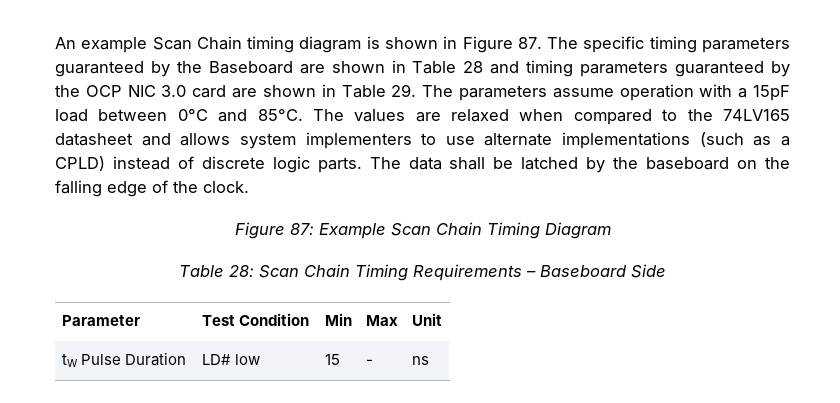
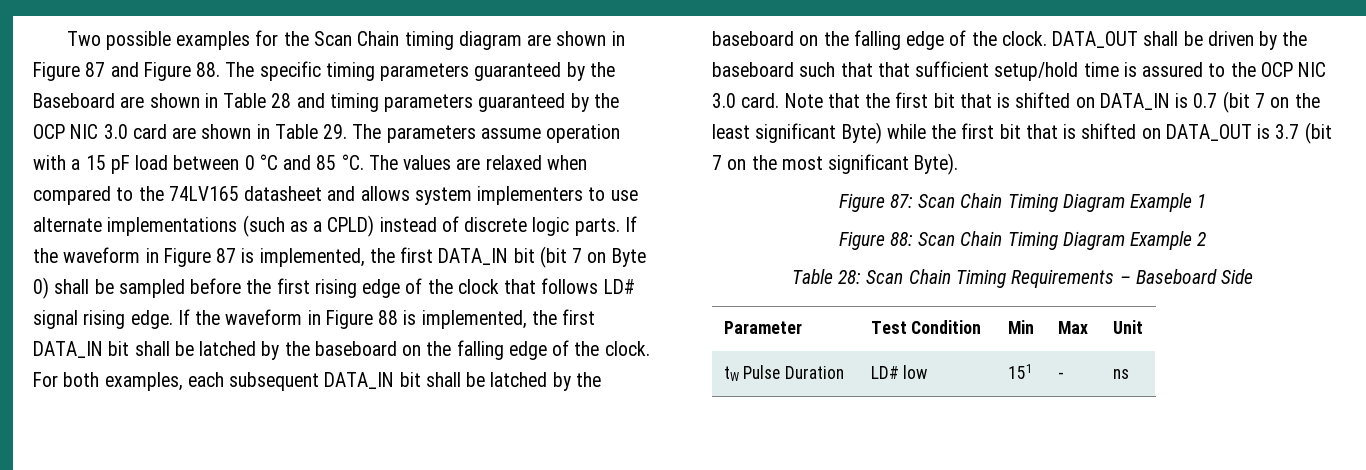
- An example Scan Chain timing diagram is shown in Figure 87. The specific timing parameters guaranteed by the Baseboard are shown in Table 28 and timing parameters guaranteed by the OCP NIC 3.0 card are shown in Table 29. The parameters assume operation with a 15pF load between 0°C and 85°C.
+ Two possible examples for the Scan Chain timing diagram are shown in Figure 87 and Figure 88. The specific timing parameters guaranteed by the Baseboard are shown in Table 28 and timing parameters guaranteed by the OCP NIC 3.0 card are shown in Table 29. The parameters assume operation with a 15 pF load between 0 °C and 85 °C.
- The data shall be latched by the baseboard on the falling edge of the clock.
+ If the waveform in Figure 87 is implemented, the first DATA_IN bit (bit 7 on Byte 0) shall be sampled before the first rising edge of the clock that follows LD# signal rising edge. If the waveform in Figure 88 is implemented, the first DATA_IN bit shall be latched by the baseboard on the falling edge of the clock. For both examples, each subsequent DATA_IN bit shall be latched by the baseboard on the falling edge of the clock. DATA_OUT shall be driven by the baseboard such that that sufficient setup/hold time is assured to the OCP NIC 3.0 card. Note that the first bit that is shifted on DATA_IN is 0.7 (bit 7 on the least significant Byte) while the first bit that is shifted on DATA_OUT is 3.7 (bit 7 on the most significant Byte).
- Figure 87: Example Scan Chain Timing Diagram
+ Figure 87: Scan Chain Timing Diagram Example 1
+ Figure 88: Scan Chain Timing Diagram Example 2
- tW Pulse Duration | LD# low | 15 | - | ns
+ tW Pulse Duration | LD# low | 151 | - | ns

